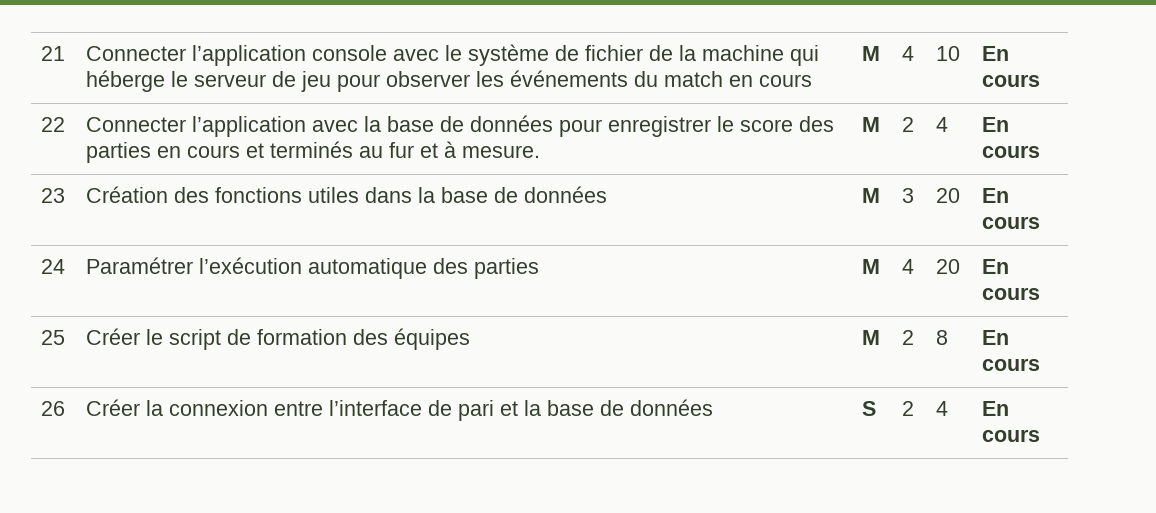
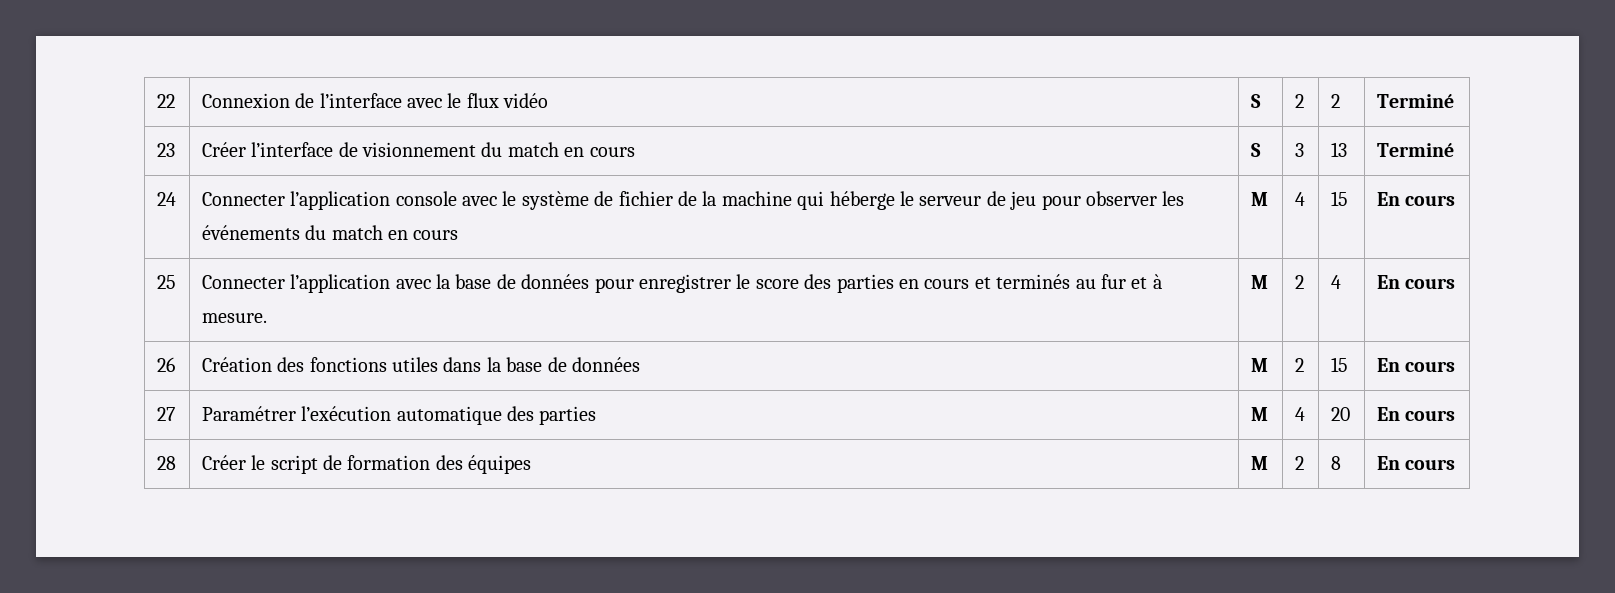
- 21 | Connecter l’application console avec le système de fichier de la machine qui héberge le serveur de jeu pour observer les événements du match en cours | M | 4 | 10 | En cours
- 22 | Connecter l’application avec la base de données pour enregistrer le score des parties en cours et terminés au fur et à mesure. | M | 2 | 4 | En cours
+ 22 | Connexion de l’interface avec le flux vidéo | S | 2 | 2 | Terminé
+ 23 | Créer l’interface de visionnement du match en cours | S | 3 | 13 | Terminé
+ 24 | Connecter l’application console avec le système de fichier de la machine qui héberge le serveur de jeu pour observer les événements du match en cours | M | 4 | 15 | En cours
+ 25 | Connecter l’application avec la base de données pour enregistrer le score des parties en cours et terminés au fur et à mesure. | M | 2 | 4 | En cours
- 23 | Création des fonctions utiles dans la base de données | M | 3 | 20 | En cours
- 24 | Paramétrer l’exécution automatique des parties | M | 4 | 20 | En cours
+ 26 | Création des fonctions utiles dans la base de données | M | 2 | 15 | En cours
+ 27 | Paramétrer l’exécution automatique des parties | M | 4 | 20 | En cours
- 25 | Créer le script de formation des équipes | M | 2 | 8 | En cours
+ 28 | Créer le script de formation des équipes | M | 2 | 8 | En cours
- 26 | Créer la connexion entre l’interface de pari et la base de données | S | 2 | 4 | En cours

